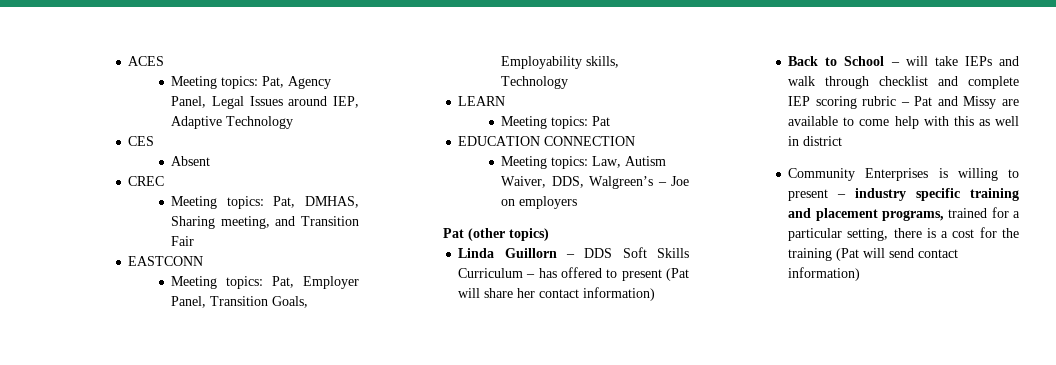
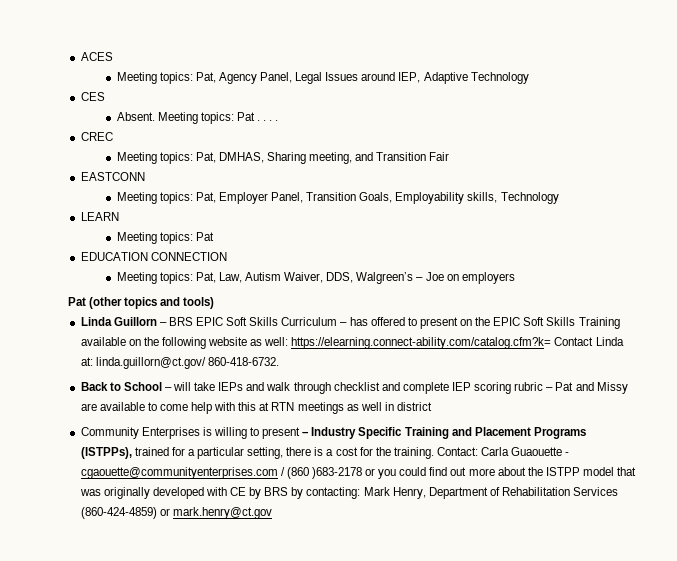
- Absent
+ Absent. Meeting topics: Pat . . . .
- Meeting topics: Law, Autism Waiver, DDS, Walgreen’s – Joe on employers
+ Meeting topics: Pat, Law, Autism Waiver, DDS, Walgreen’s – Joe on employers
- Pat (other topics)
+ Pat (other topics and tools)
- Linda Guillorn – DDS Soft Skills Curriculum – has offered to present (Pat will share her contact information)
+ Linda Guillorn – BRS EPIC Soft Skills Curriculum – has offered to present on the EPIC Soft Skills Training available on the following website as well: https://elearning.connect-ability.com/catalog.cfm?k= Contact Linda at: linda.guillorn@ct.gov/ 860-418-6732.
- Back to School – will take IEPs and walk through checklist and complete IEP scoring rubric – Pat and Missy are available to come help with this as well in district
+ Back to School – will take IEPs and walk through checklist and complete IEP scoring rubric – Pat and Missy are available to come help with this at RTN meetings as well in district
- Community Enterprises is willing to present – industry specific training and placement programs, trained for a particular setting, there is a cost for the training (Pat will send contact information)
+ Community Enterprises is willing to present – Industry Specific Training and Placement Programs (ISTPPs), trained for a particular setting, there is a cost for the training. Contact: Carla Guaouette - cgaouette@communityenterprises.com / (860 )683-2178 or you could find out more about the ISTPP model that was originally developed with CE by BRS by contacting: Mark Henry, Department of Rehabilitation Services (860-424-4859) or mark.henry@ct.gov

